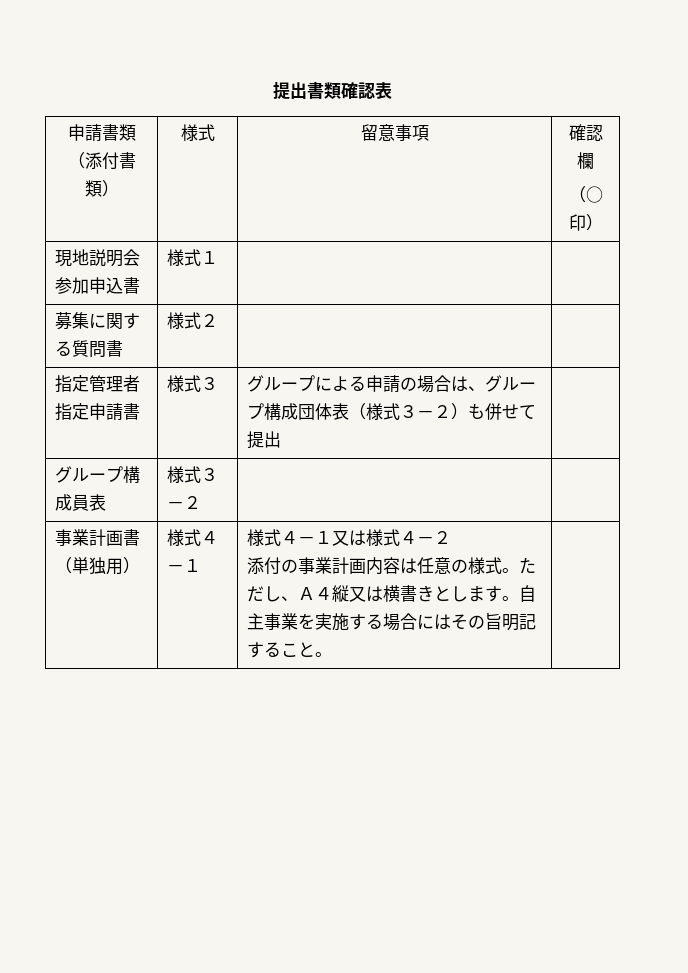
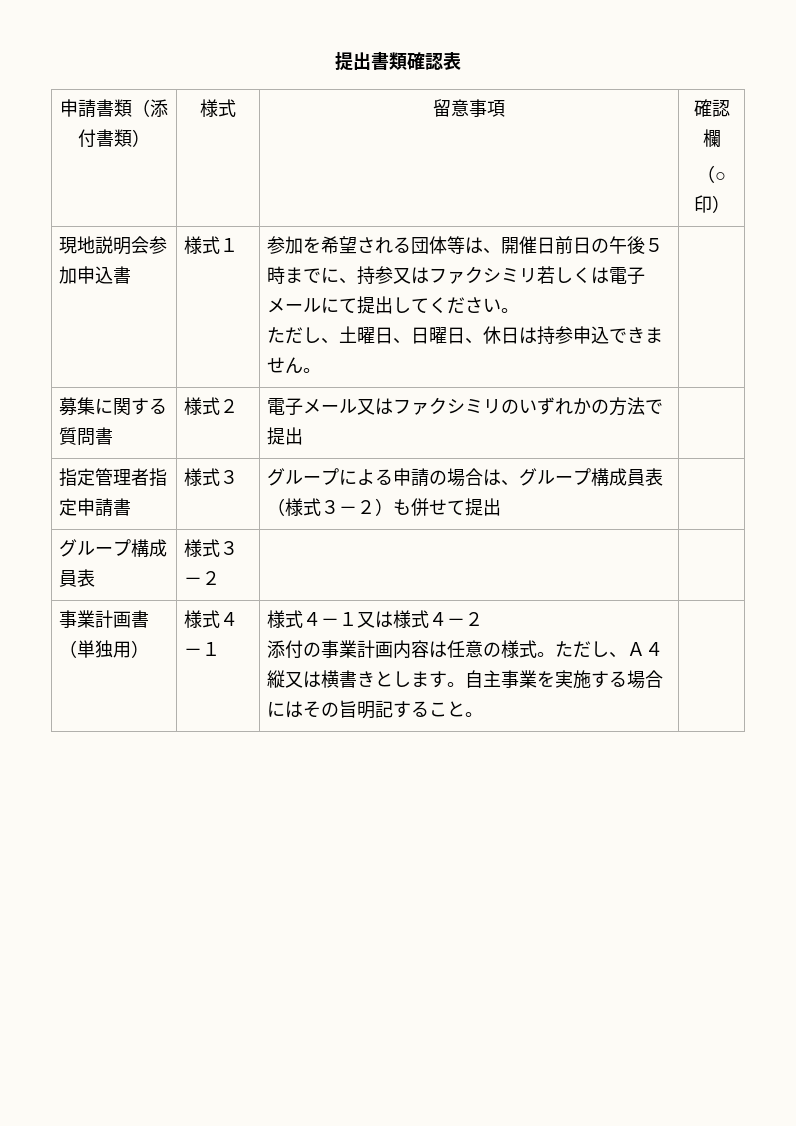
+ 参加を希望される団体等は、開催日前日の午後５時までに、持参又はファクシミリ若しくは電子メールにて提出してください。
+ ただし、土曜日、日曜日、休日は持参申込できません。
- 募集に関する質問書 | 様式２ | |
+ 募集に関する質問書 | 様式２ | 電子メール又はファクシミリのいずれかの方法で提出 |
- 指定管理者指定申請書 | 様式３ | グループによる申請の場合は、グループ構成団体表（様式３－２）も併せて提出 |
+ 指定管理者指定申請書 | 様式３ | グループによる申請の場合は、グループ構成員表（様式３－２）も併せて提出 |

